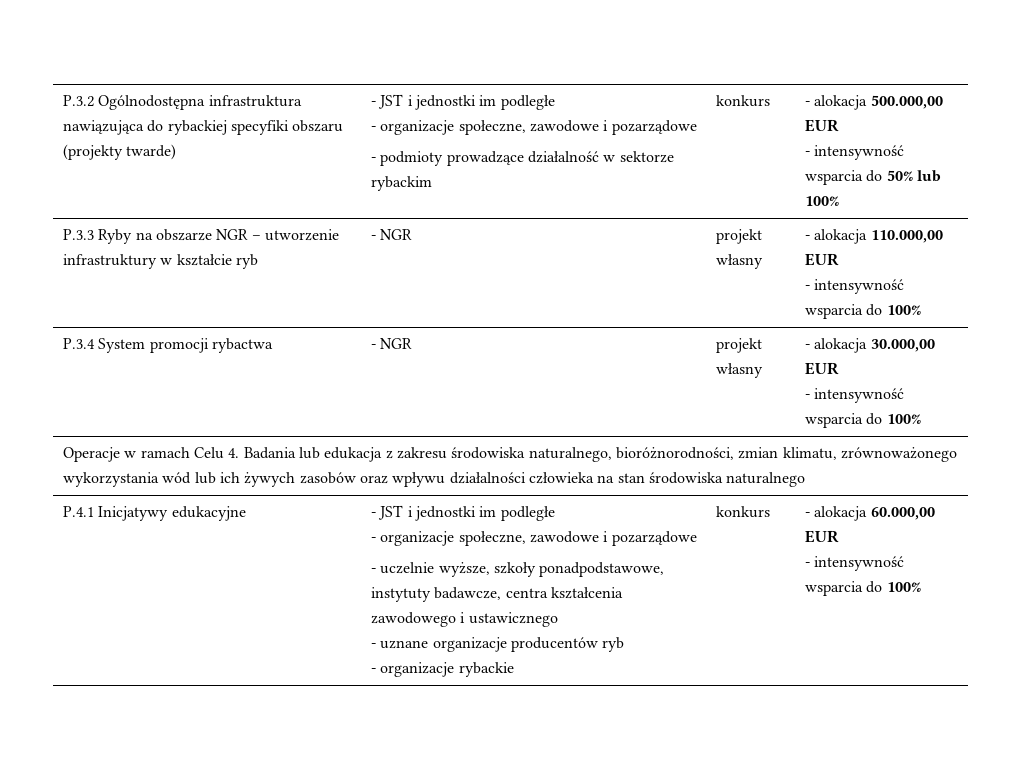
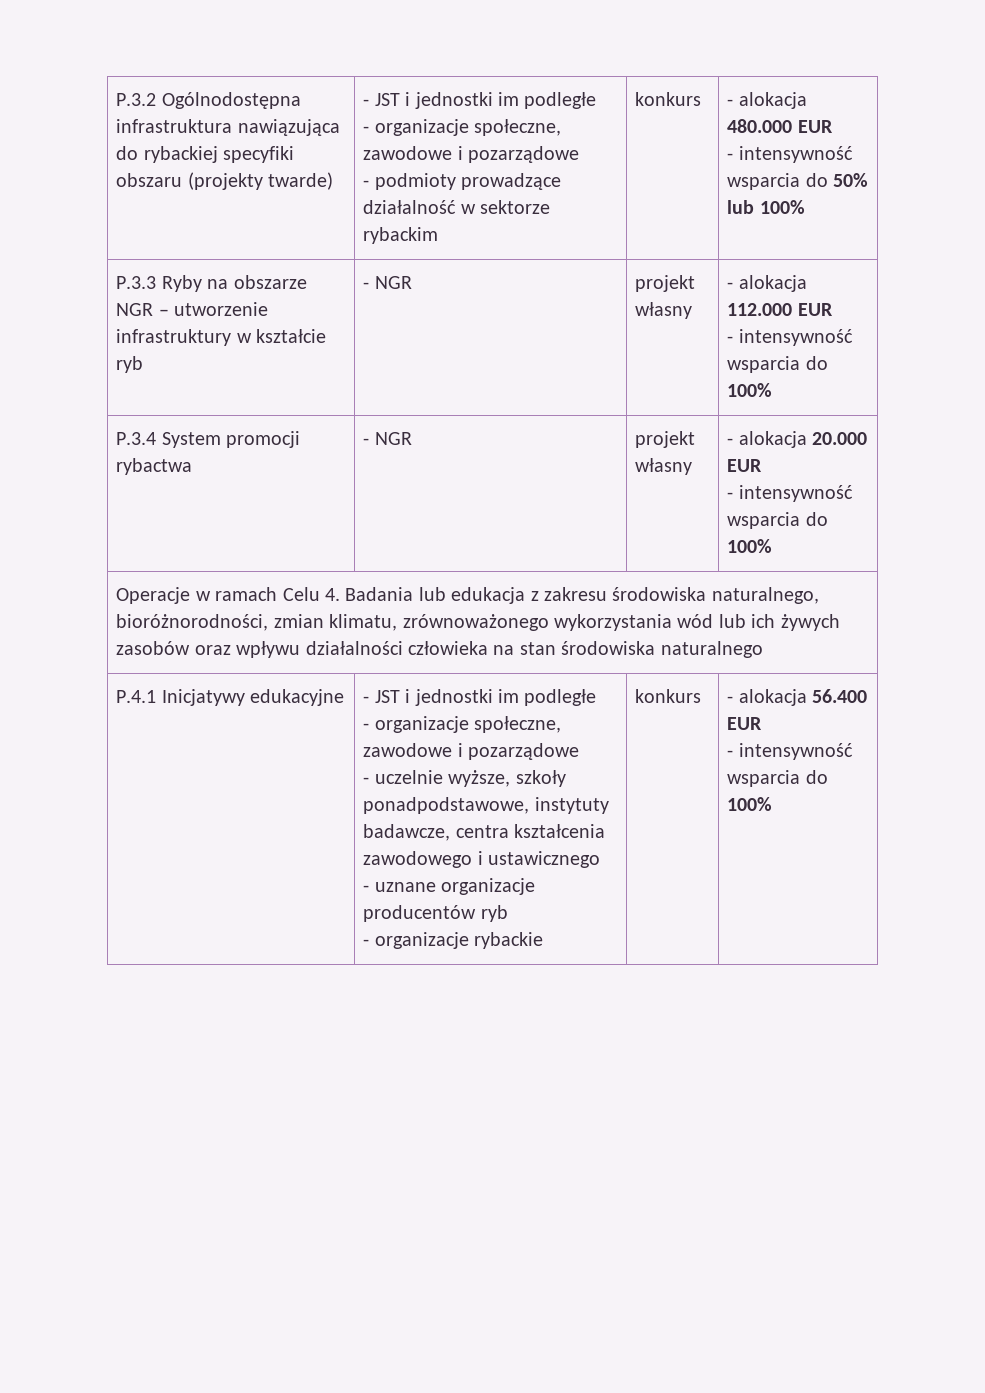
- - alokacja 500.000,00 EUR
+ - alokacja 480.000 EUR
- P.3.3 Ryby na obszarze NGR – utworzenie infrastruktury w kształcie ryb | - NGR | projekt własny | - alokacja 110.000,00 EUR
+ P.3.3 Ryby na obszarze NGR – utworzenie infrastruktury w kształcie ryb | - NGR | projekt własny | - alokacja 112.000 EUR
- P.3.4 System promocji rybactwa | - NGR | projekt własny | - alokacja 30.000,00 EUR
+ P.3.4 System promocji rybactwa | - NGR | projekt własny | - alokacja 20.000 EUR
- - alokacja 60.000,00 EUR
+ - alokacja 56.400 EUR

